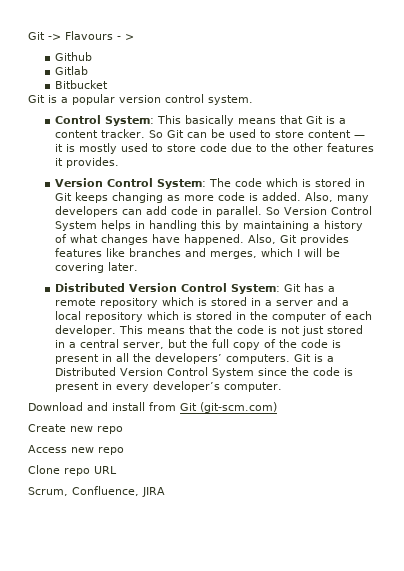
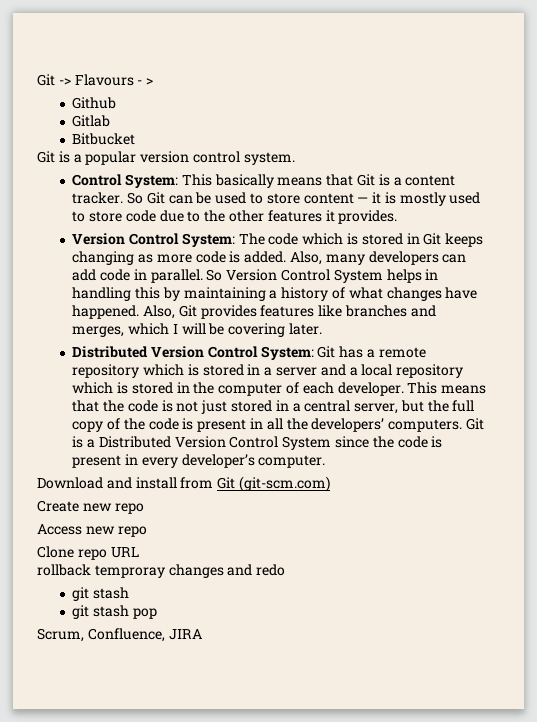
+ rollback temproray changes and redo
+ git stash
+ git stash pop

